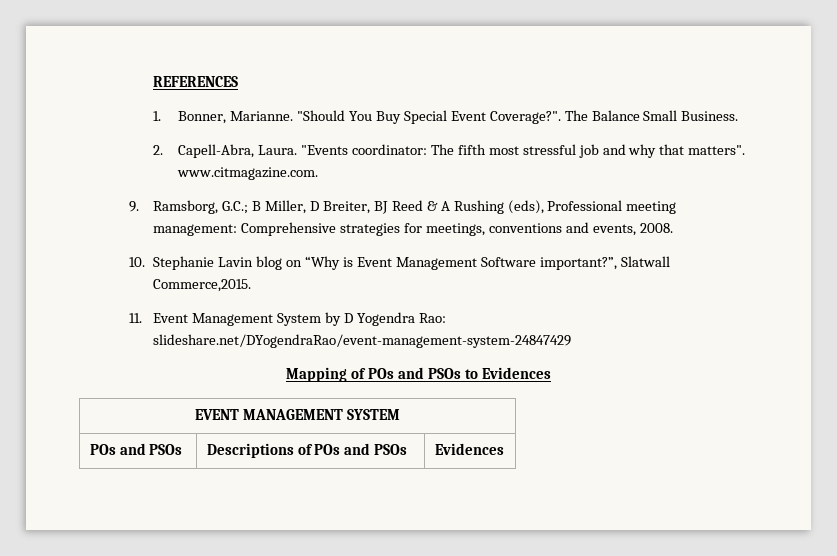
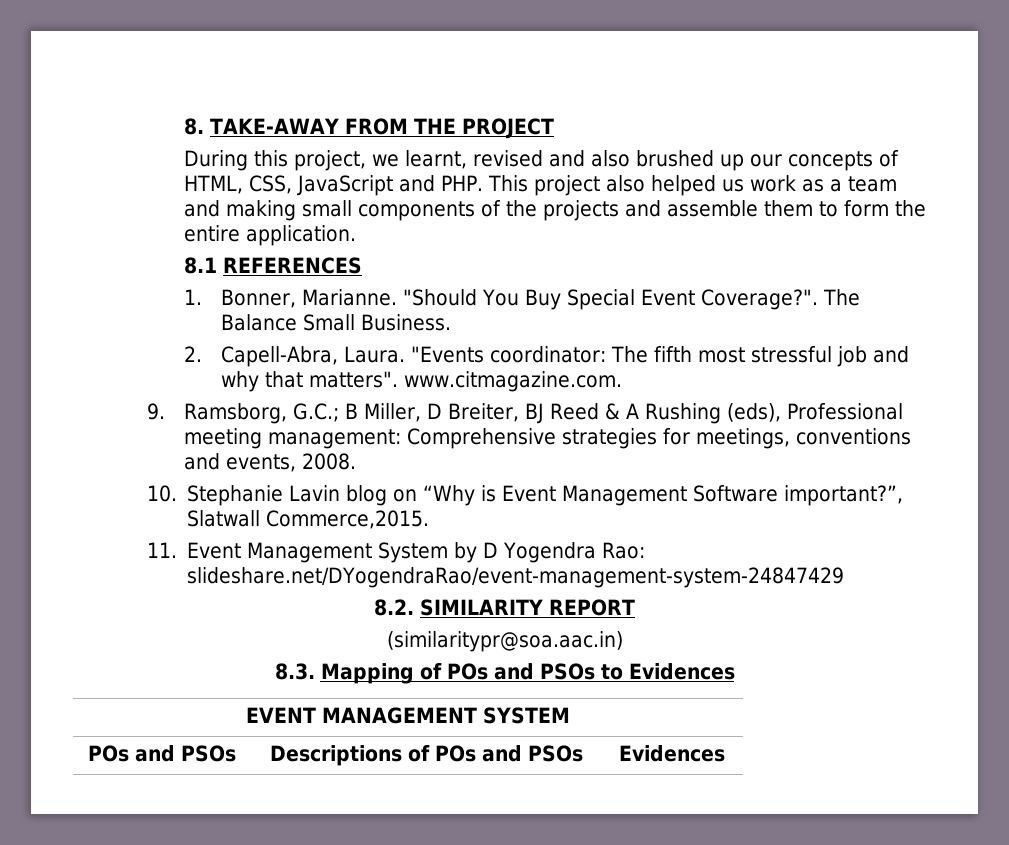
- REFERENCES
+ 8. TAKE-AWAY FROM THE PROJECT
+ During this project, we learnt, revised and also brushed up our concepts of HTML, CSS, JavaScript and PHP. This project also helped us work as a team and making small components of the projects and assemble them to form the entire application.
+ 8.1 REFERENCES
- Mapping of POs and PSOs to Evidences
+ 8.2. SIMILARITY REPORT
+ (similaritypr@soa.aac.in)
+ 8.3. Mapping of POs and PSOs to Evidences

